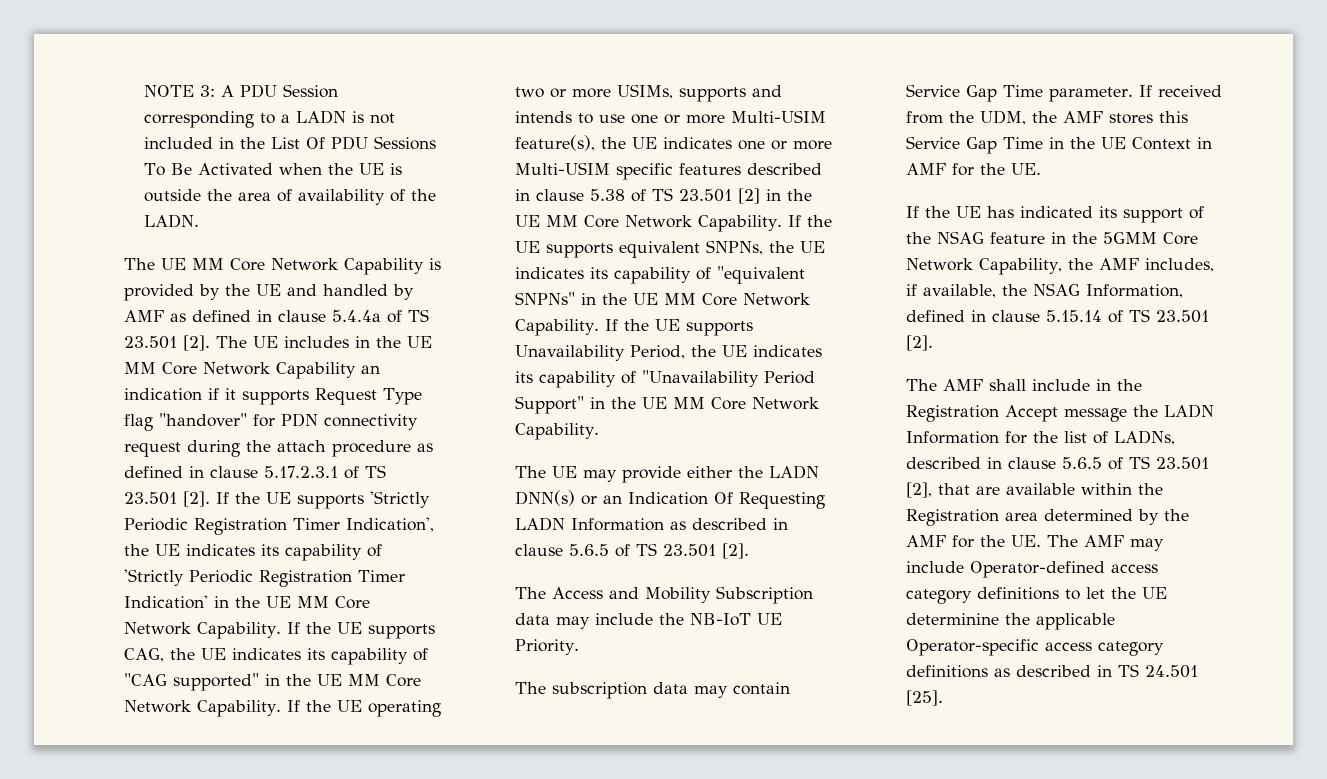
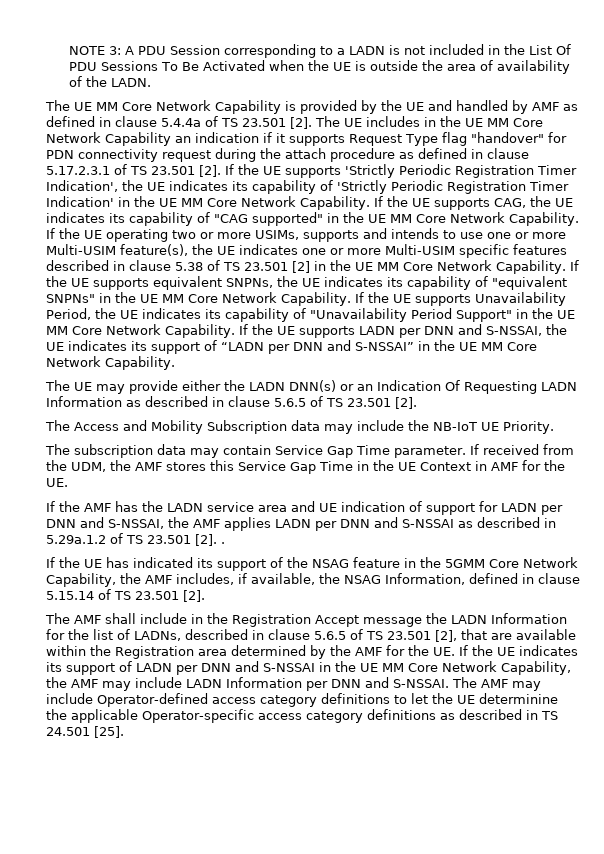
+ If the UE supports LADN per DNN and S-NSSAI, the UE indicates its support of “LADN per DNN and S-NSSAI” in the UE MM Core Network Capability.
+ If the AMF has the LADN service area and UE indication of support for LADN per DNN and S-NSSAI, the AMF applies LADN per DNN and S-NSSAI as described in 5.29a.1.2 of TS 23.501 [2]. .
- The AMF shall include in the Registration Accept message the LADN Information for the list of LADNs, described in clause 5.6.5 of TS 23.501 [2], that are available within the Registration area determined by the AMF for the UE. The AMF may include Operator-defined access category definitions to let the UE determinine the applicable Operator-specific access category definitions as described in TS 24.501 [25].
+ The AMF shall include in the Registration Accept message the LADN Information for the list of LADNs, described in clause 5.6.5 of TS 23.501 [2], that are available within the Registration area determined by the AMF for the UE. If the UE indicates its support of LADN per DNN and S-NSSAI in the UE MM Core Network Capability, the AMF may include LADN Information per DNN and S-NSSAI. The AMF may include Operator-defined access category definitions to let the UE determinine the applicable Operator-specific access category definitions as described in TS 24.501 [25].

